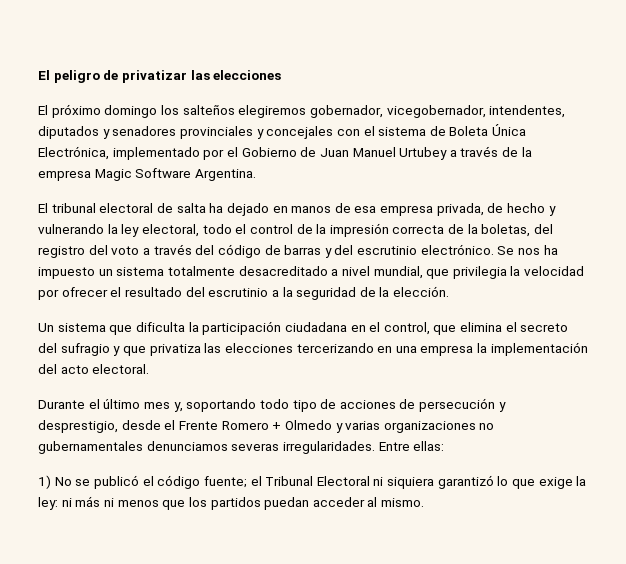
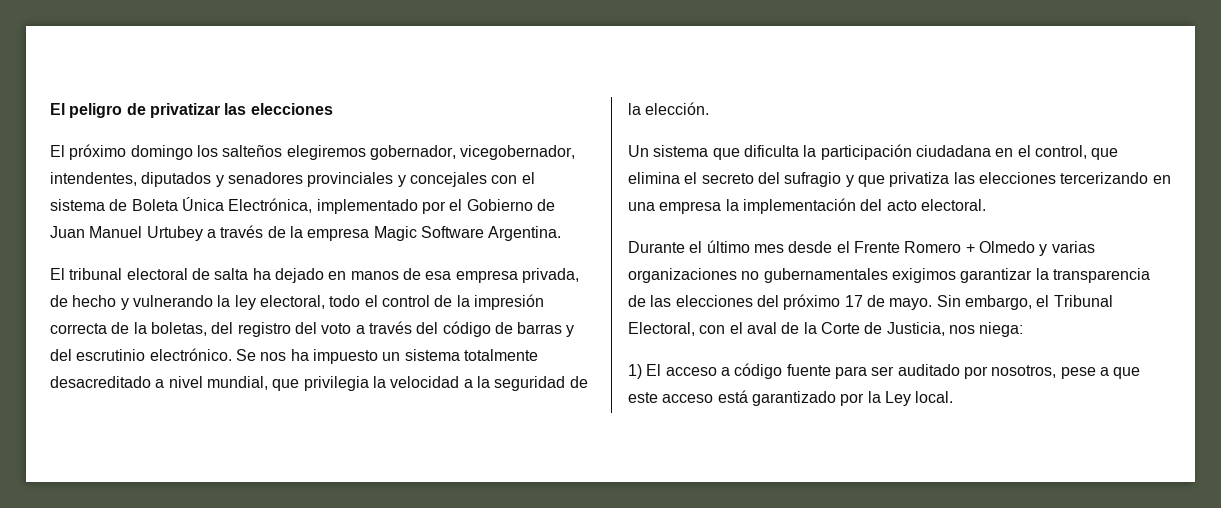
- Se nos ha impuesto un sistema totalmente desacreditado a nivel mundial, que privilegia la velocidad por ofrecer el resultado del escrutinio a la seguridad de la elección.
+ Se nos ha impuesto un sistema totalmente desacreditado a nivel mundial, que privilegia la velocidad a la seguridad de la elección.
- Durante el último mes y, soportando todo tipo de acciones de persecución y desprestigio, desde el Frente Romero + Olmedo y varias organizaciones no gubernamentales denunciamos severas irregularidades. Entre ellas:
- 1) No se publicó el código fuente; el Tribunal Electoral ni siquiera garantizó lo que exige la ley: ni más ni menos que los partidos puedan acceder al mismo.
+ Durante el último mes desde el Frente Romero + Olmedo y varias organizaciones no gubernamentales exigimos garantizar la transparencia de las elecciones del próximo 17 de mayo. Sin embargo, el Tribunal Electoral, con el aval de la Corte de Justicia, nos niega:
+ 1) El acceso a código fuente para ser auditado por nosotros, pese a que este acceso está garantizado por la Ley local.

